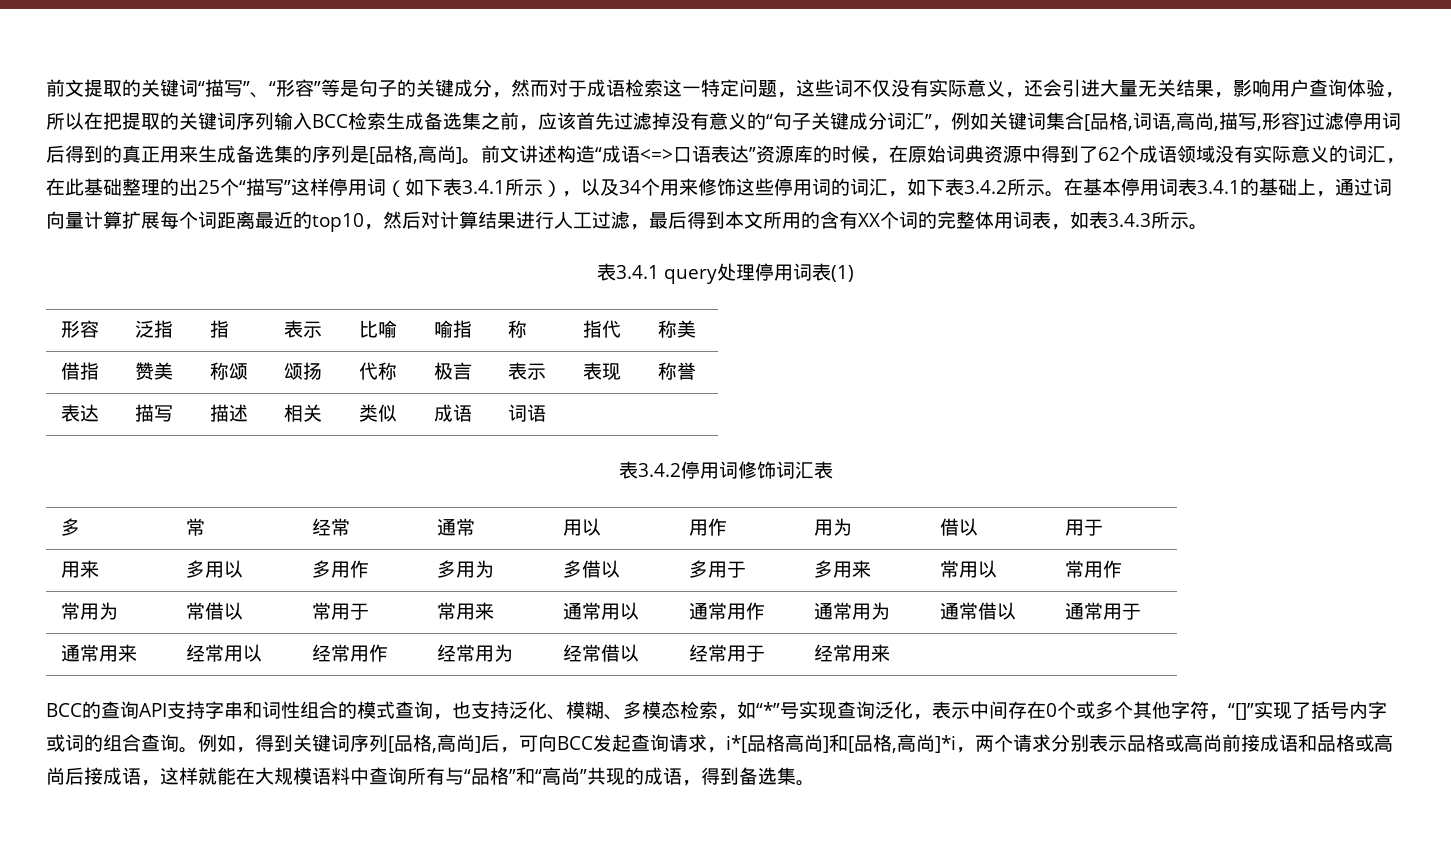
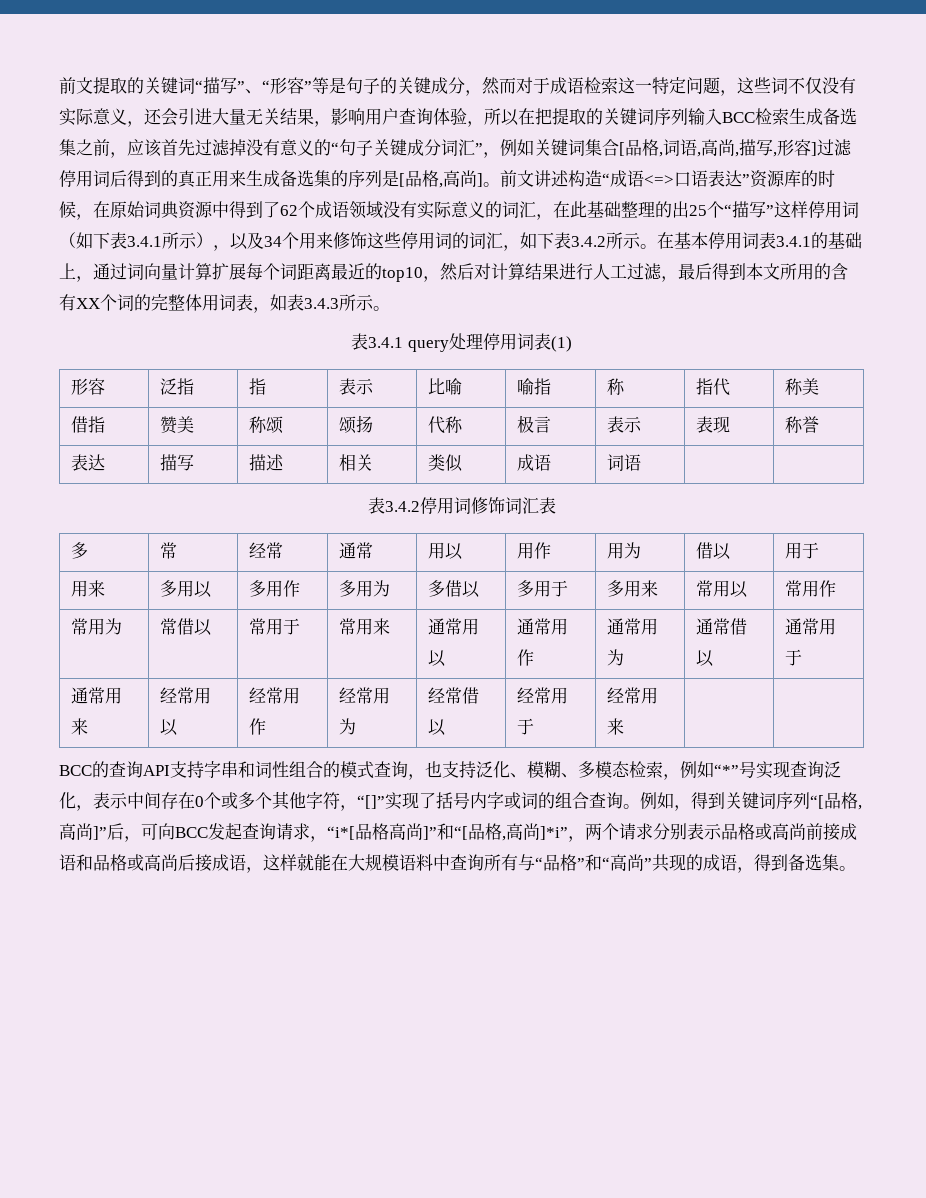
- BCC的查询API支持字串和词性组合的模式查询，也支持泛化、模糊、多模态检索，如“*”号实现查询泛化，表示中间存在0个或多个其他字符，“[]”实现了括号内字或词的组合查询。
+ BCC的查询API支持字串和词性组合的模式查询，也支持泛化、模糊、多模态检索，例如“*”号实现查询泛化，表示中间存在0个或多个其他字符，“[]”实现了括号内字或词的组合查询。
- 例如，得到关键词序列[品格,高尚]后，可向BCC发起查询请求，i*[品格高尚]和[品格,高尚]*i，两个请求分别表示品格或高尚前接成语和品格或高尚后接成语，这样就能在大规模语料中查询所有与“品格”和“高尚”共现的成语，得到备选集。
+ 例如，得到关键词序列“[品格,高尚]”后，可向BCC发起查询请求，“i*[品格高尚]”和“[品格,高尚]*i”，两个请求分别表示品格或高尚前接成语和品格或高尚后接成语，这样就能在大规模语料中查询所有与“品格”和“高尚”共现的成语，得到备选集。

